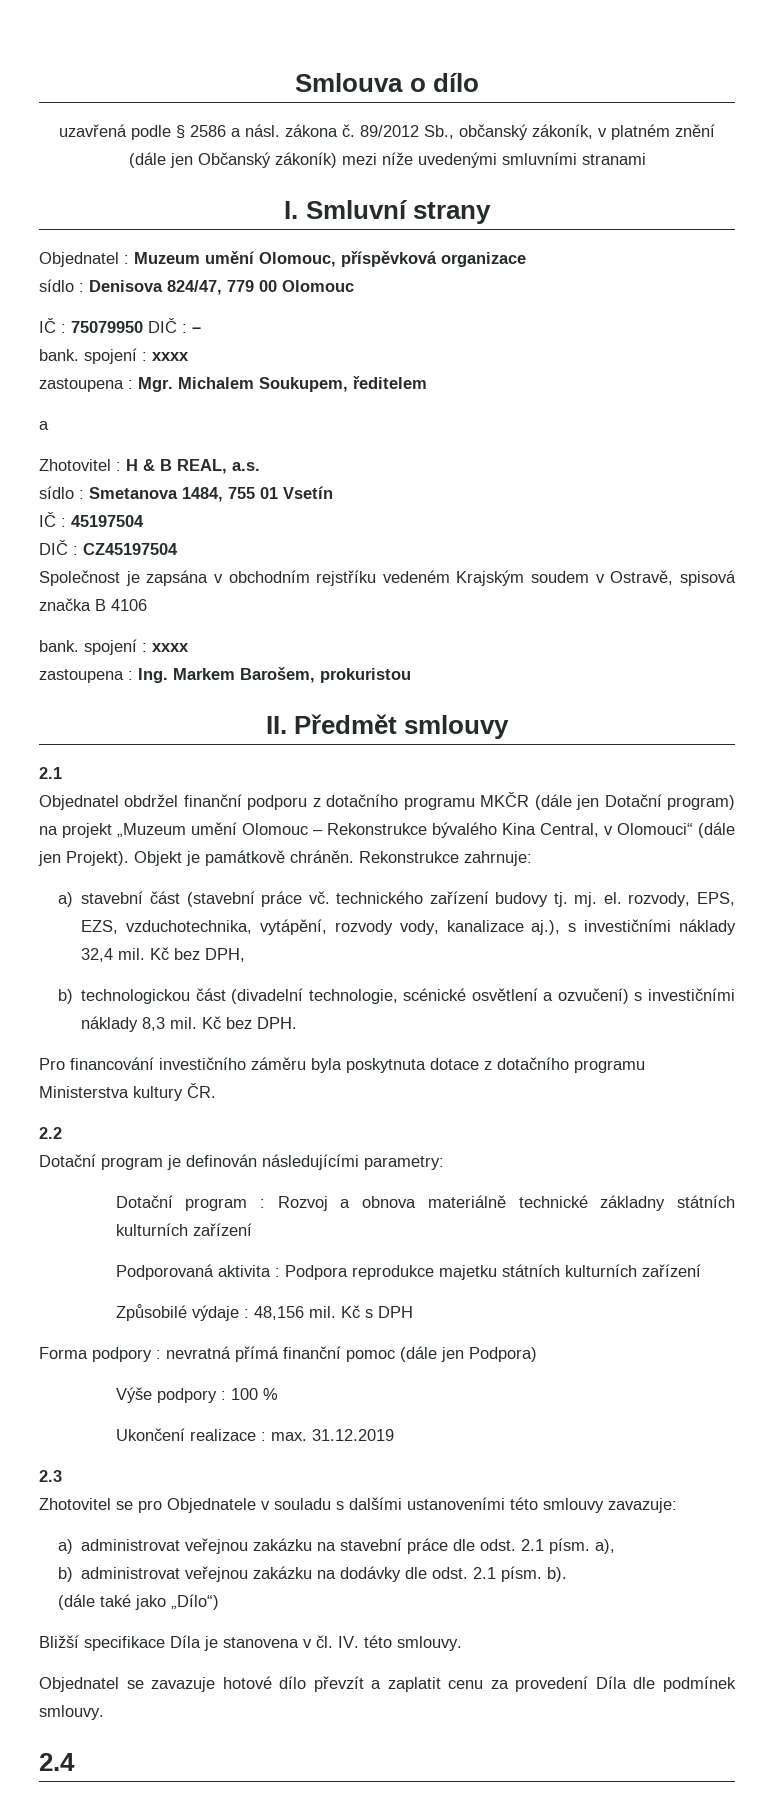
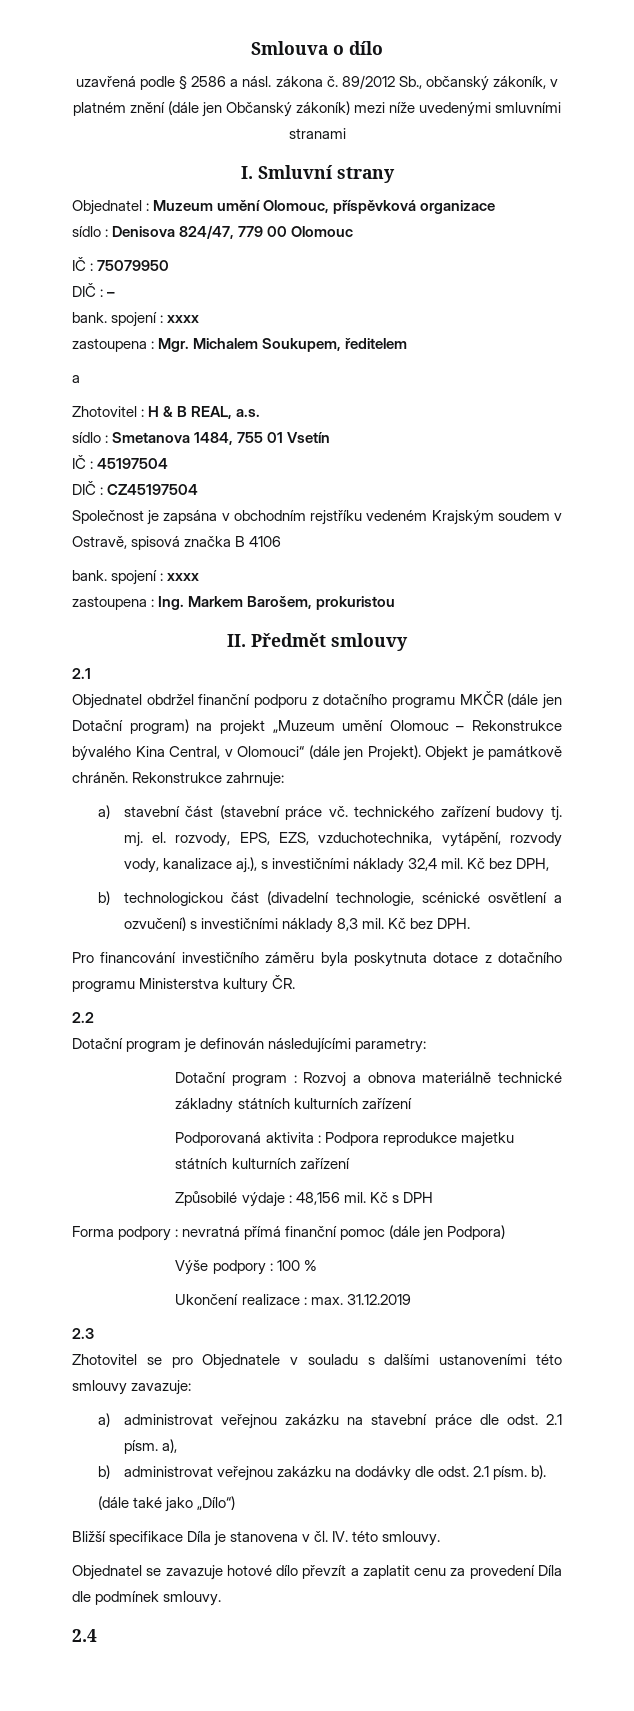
- IČ : 75079950 DIČ : –
+ IČ : 75079950
+ DIČ : –

